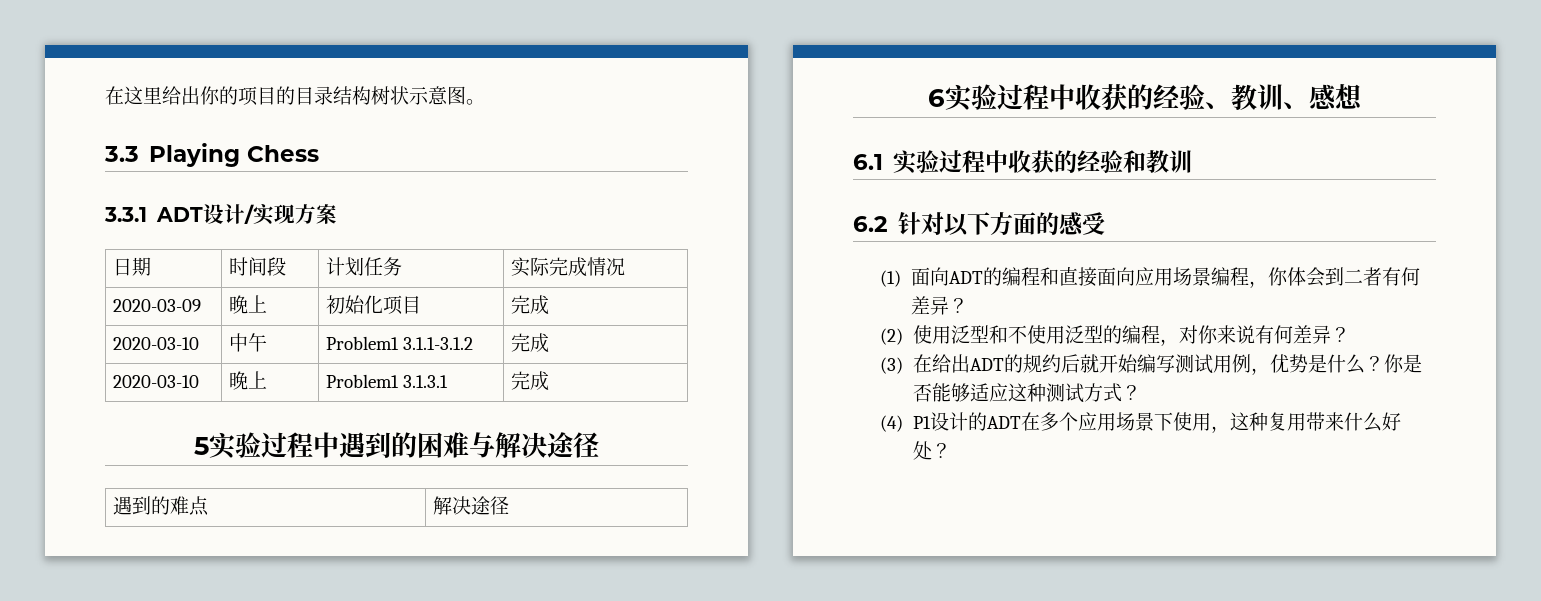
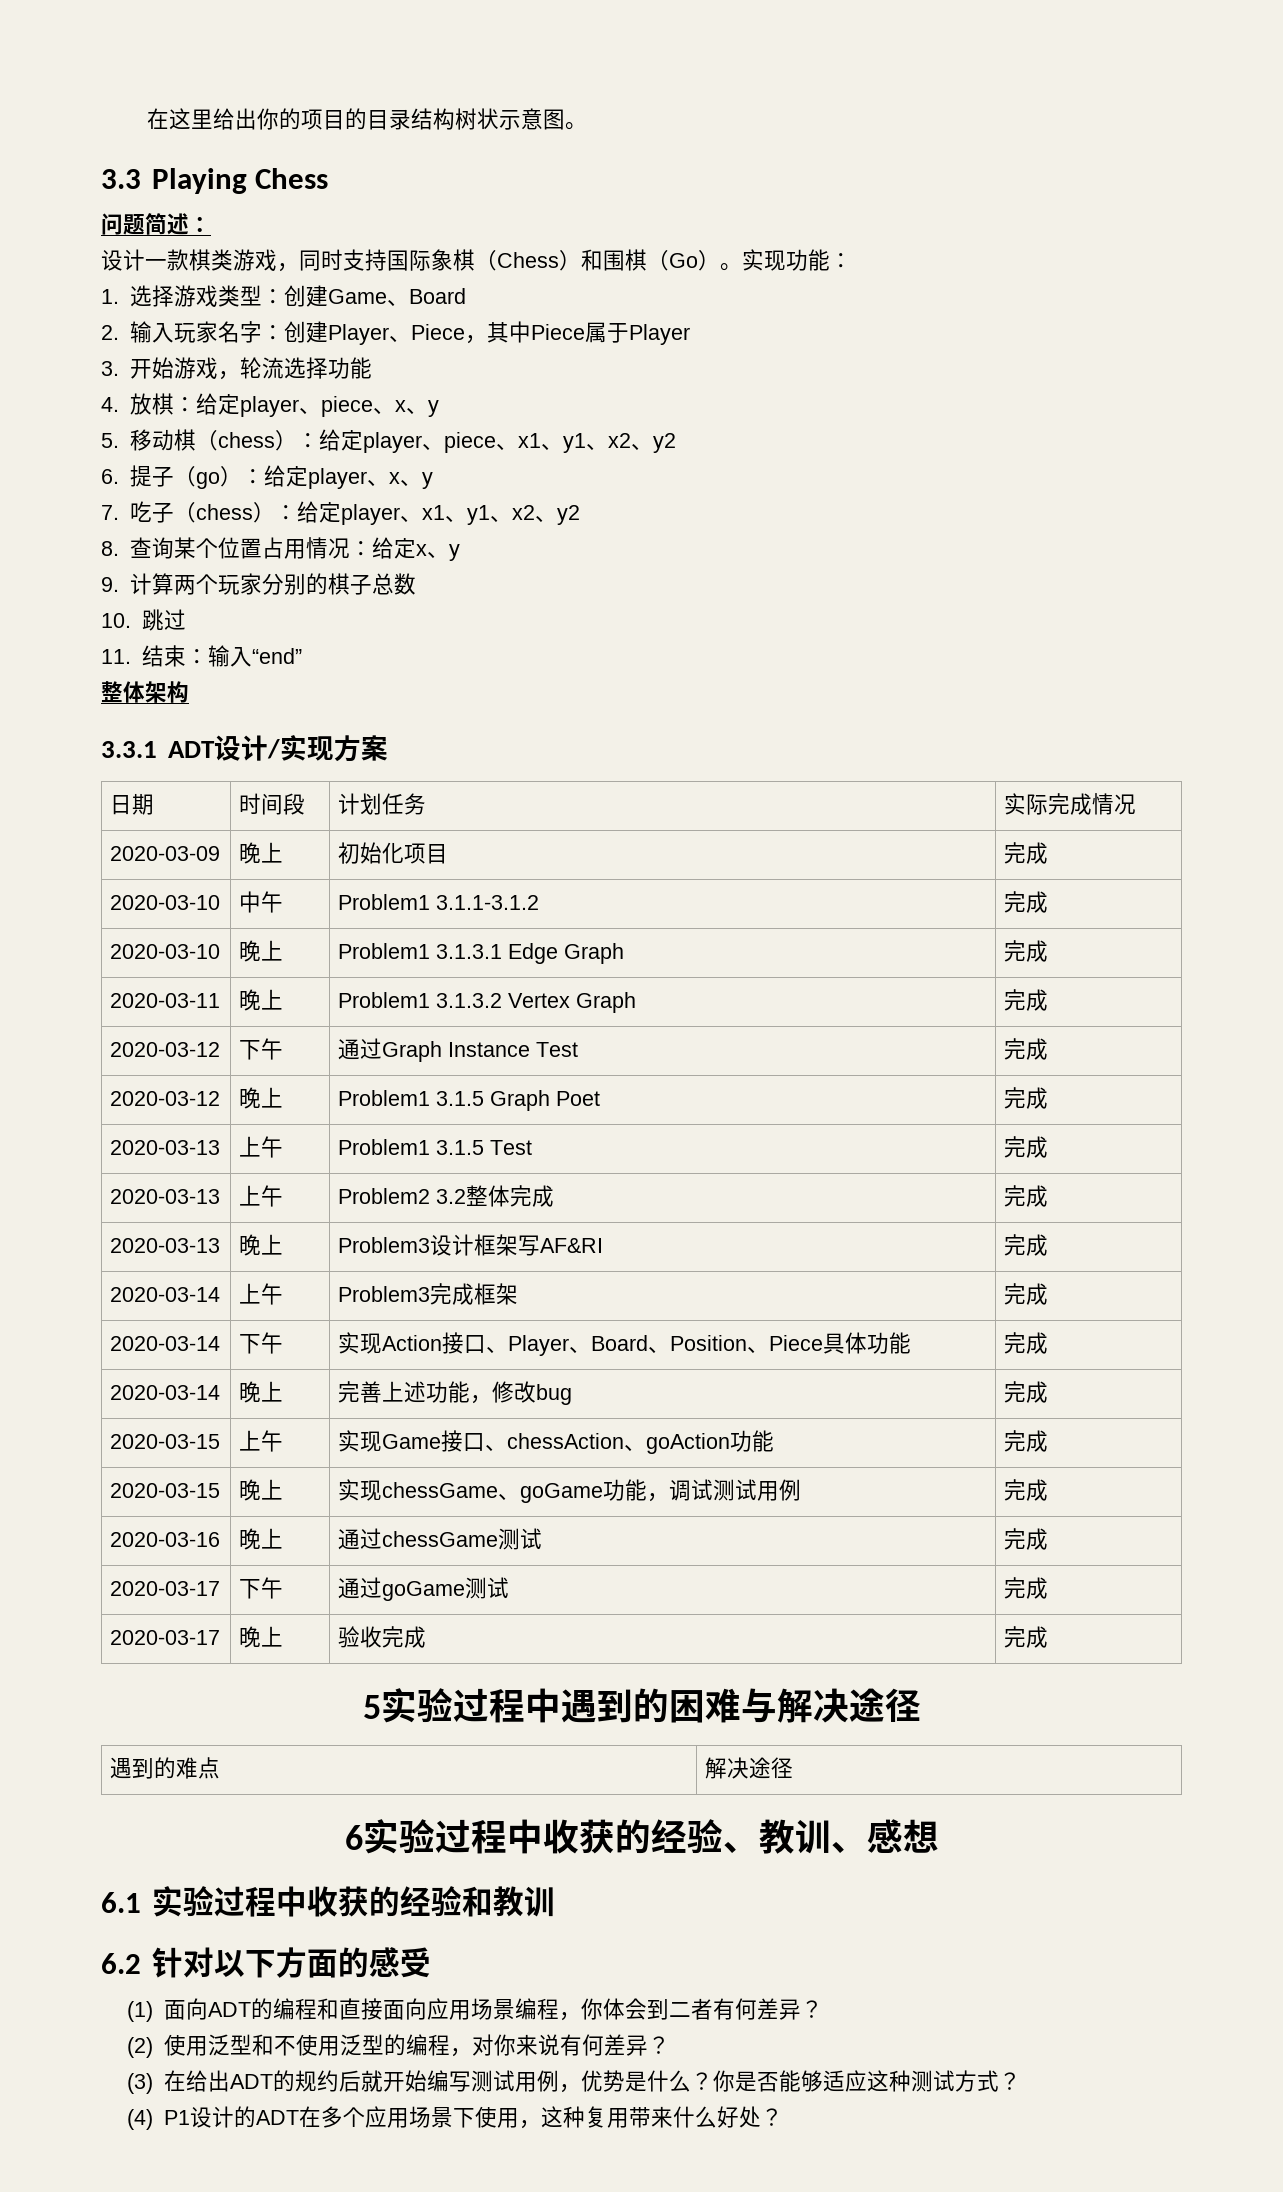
+ 问题简述：
+ 设计一款棋类游戏，同时支持国际象棋（Chess）和围棋（Go）。实现功能：
+ 1.选择游戏类型：创建Game、Board
+ 2.输入玩家名字：创建Player、Piece，其中Piece属于Player
+ 3.开始游戏，轮流选择功能
+ 4.放棋：给定player、piece、x、y
+ 5.移动棋（chess）：给定player、piece、x1、y1、x2、y2
+ 6.提子（go）：给定player、x、y
+ 7.吃子（chess）：给定player、x1、y1、x2、y2
+ 8.查询某个位置占用情况：给定x、y
+ 9.计算两个玩家分别的棋子总数
+ 10.跳过
+ 11.结束：输入“end”
+ 整体架构
- 2020-03-10 | 晚上 | Problem1 3.1.3.1 | 完成
+ 2020-03-10 | 晚上 | Problem1 3.1.3.1 Edge Graph | 完成
+ 2020-03-11 | 晚上 | Problem1 3.1.3.2 Vertex Graph | 完成
+ 2020-03-12 | 下午 | 通过Graph Instance Test | 完成
+ 2020-03-12 | 晚上 | Problem1 3.1.5 Graph Poet | 完成
+ 2020-03-13 | 上午 | Problem1 3.1.5 Test | 完成
+ 2020-03-13 | 上午 | Problem2 3.2整体完成 | 完成
+ 2020-03-13 | 晚上 | Problem3设计框架写AF&RI | 完成
+ 2020-03-14 | 上午 | Problem3完成框架 | 完成
+ 2020-03-14 | 下午 | 实现Action接口、Player、Board、Position、Piece具体功能 | 完成
+ 2020-03-14 | 晚上 | 完善上述功能，修改bug | 完成
+ 2020-03-15 | 上午 | 实现Game接口、chessAction、goAction功能 | 完成
+ 2020-03-15 | 晚上 | 实现chessGame、goGame功能，调试测试用例 | 完成
+ 2020-03-16 | 晚上 | 通过chessGame测试 | 完成
+ 2020-03-17 | 下午 | 通过goGame测试 | 完成
+ 2020-03-17 | 晚上 | 验收完成 | 完成

